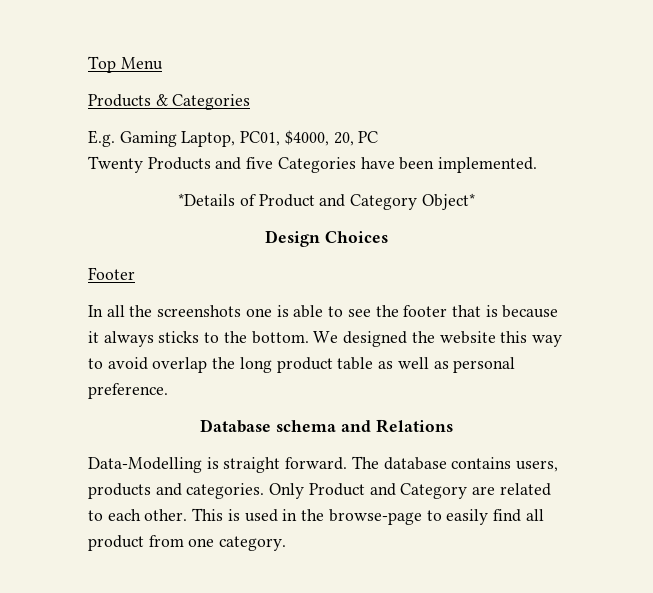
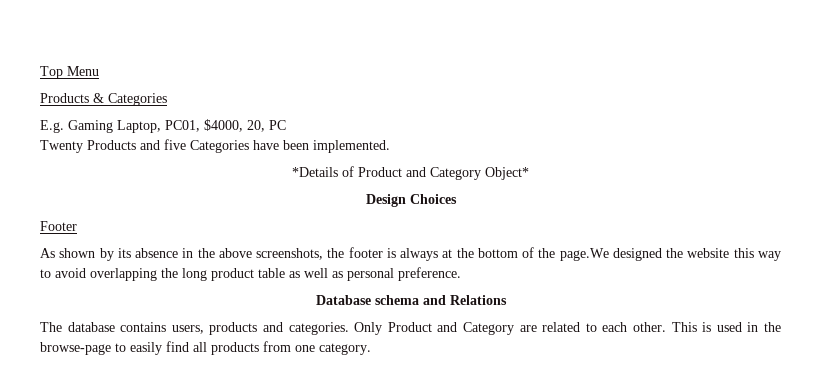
- In all the screenshots one is able to see the footer that is because it always sticks to the bottom. We designed the website this way to avoid overlap the long product table as well as personal preference.
+ As shown by its absence in the above screenshots, the footer is always at the bottom of the page.We designed the website this way to avoid overlapping the long product table as well as personal preference.
- Data-Modelling is straight forward.
- This is used in the browse-page to easily find all product from one category.
+ This is used in the browse-page to easily find all products from one category.

